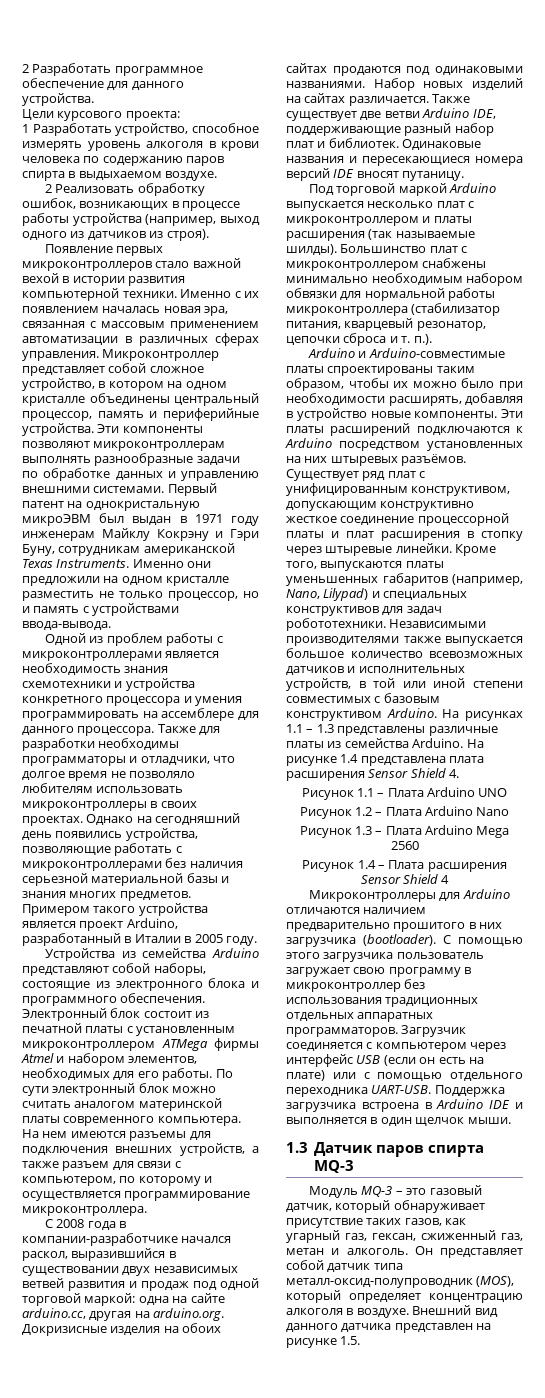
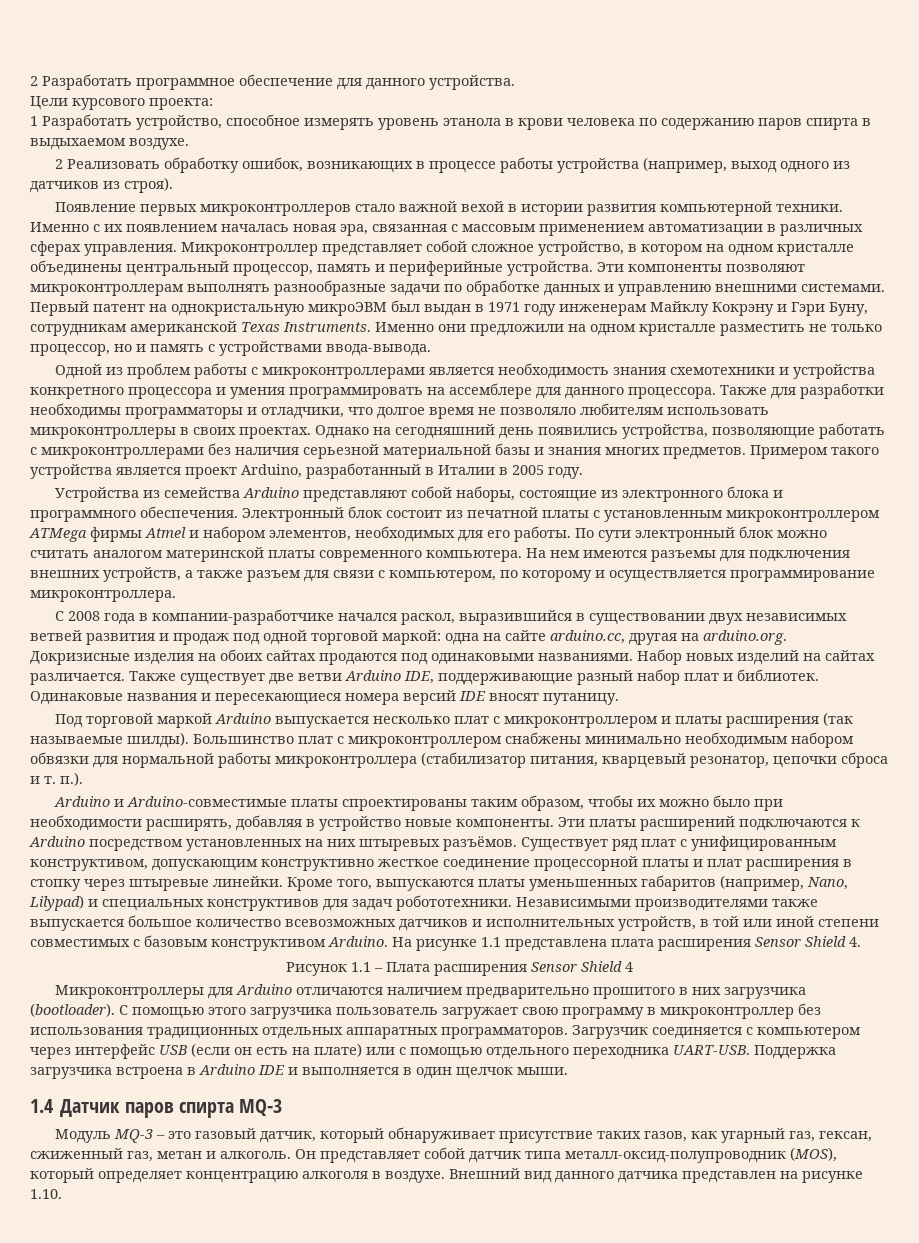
- 1 Разработать устройство, способное измерять уровень алкоголя в крови человека по содержанию паров спирта в выдыхаемом воздухе.
+ 1 Разработать устройство, способное измерять уровень этанола в крови человека по содержанию паров спирта в выдыхаемом воздухе.
- На рисунках 1.1 – 1.3 представлены различные платы из семейства Arduino. На рисунке 1.4 представлена плата расширения Sensor Shield 4.
+ На рисунке 1.1 представлена плата расширения Sensor Shield 4.
- Рисунок 1.1 – Плата Arduino UNO
- Рисунок 1.2 – Плата Arduino Nano
- Рисунок 1.3 – Плата Arduino Mega 2560
- Рисунок 1.4 – Плата расширения Sensor Shield 4
+ Рисунок 1.1 – Плата расширения Sensor Shield 4
- 1.3 Датчик паров спирта MQ-3
+ 1.4 Датчик паров спирта MQ-3
- Внешний вид данного датчика представлен на рисунке 1.5.
+ Внешний вид данного датчика представлен на рисунке 1.10.

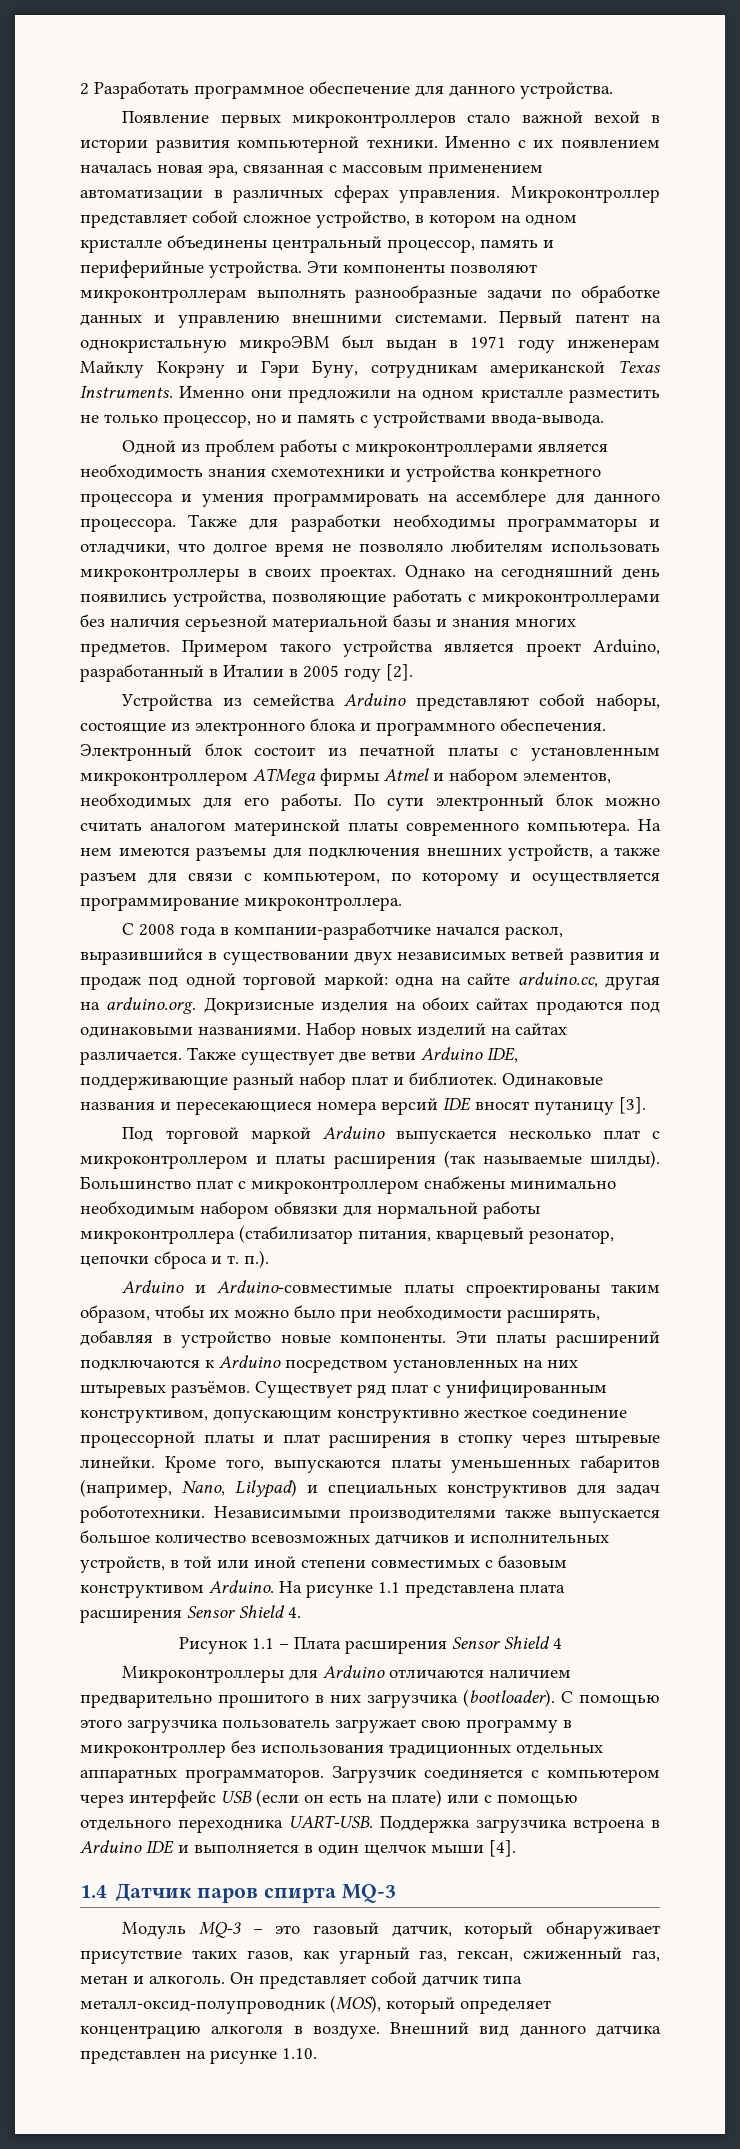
- Цели курсового проекта:
- 1 Разработать устройство, способное измерять уровень этанола в крови человека по содержанию паров спирта в выдыхаемом воздухе.
- 2 Реализовать обработку ошибок, возникающих в процессе работы устройства (например, выход одного из датчиков из строя).
- Примером такого устройства является проект Arduino, разработанный в Италии в 2005 году.
+ Примером такого устройства является проект Arduino, разработанный в Италии в 2005 году [2].
- Одинаковые названия и пересекающиеся номера версий IDE вносят путаницу.
+ Одинаковые названия и пересекающиеся номера версий IDE вносят путаницу [3].
- Поддержка загрузчика встроена в Arduino IDE и выполняется в один щелчок мыши.
+ Поддержка загрузчика встроена в Arduino IDE и выполняется в один щелчок мыши [4].

